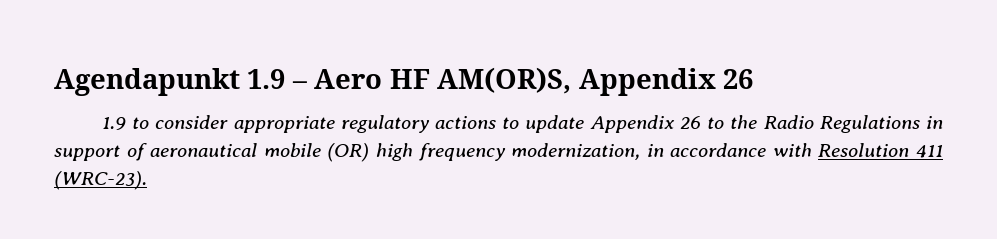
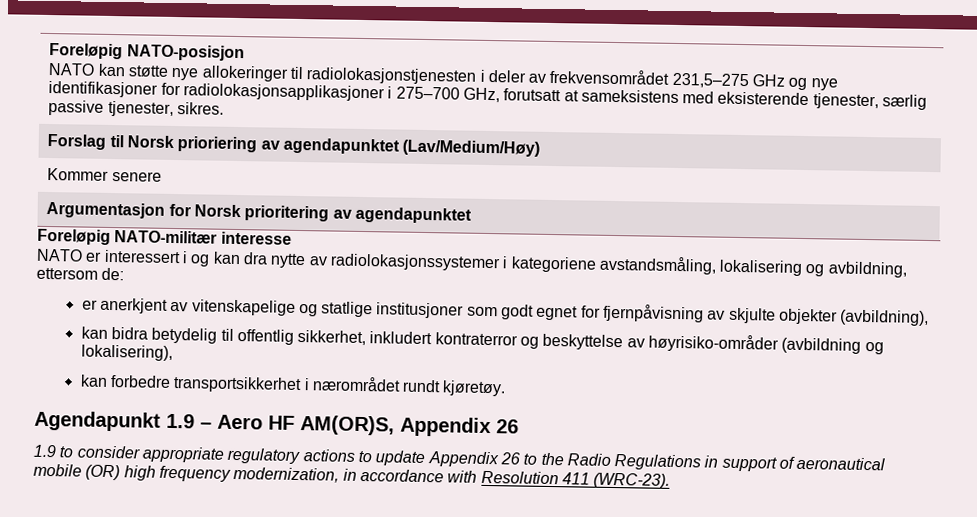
+ Foreløpig NATO-posisjon
+ NATO kan støtte nye allokeringer til radiolokasjonstjenesten i deler av frekvensområdet 231,5–275 GHz og nye identifikasjoner for radiolokasjonsapplikasjoner i 275–700 GHz, forutsatt at sameksistens med eksisterende tjenester, særlig passive tjenester, sikres.
+ Forslag til Norsk prioriering av agendapunktet (Lav/Medium/Høy)
+ Kommer senere
+ Argumentasjon for Norsk prioritering av agendapunktet
+ Foreløpig NATO-militær interesse
+ NATO er interessert i og kan dra nytte av radiolokasjonssystemer i kategoriene avstandsmåling, lokalisering og avbildning, ettersom de:
+ er anerkjent av vitenskapelige og statlige institusjoner som godt egnet for fjernpåvisning av skjulte objekter (avbildning),
+ kan bidra betydelig til offentlig sikkerhet, inkludert kontraterror og beskyttelse av høyrisiko-områder (avbildning og lokalisering),
+ kan forbedre transportsikkerhet i nærområdet rundt kjøretøy.

